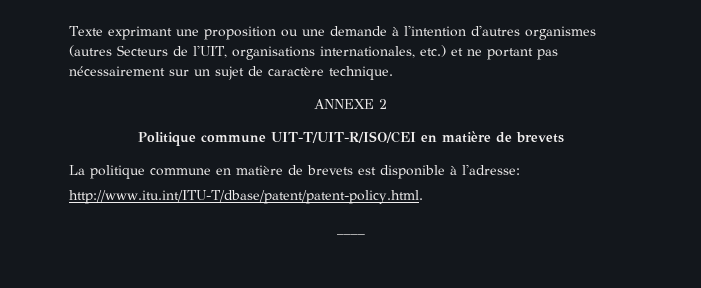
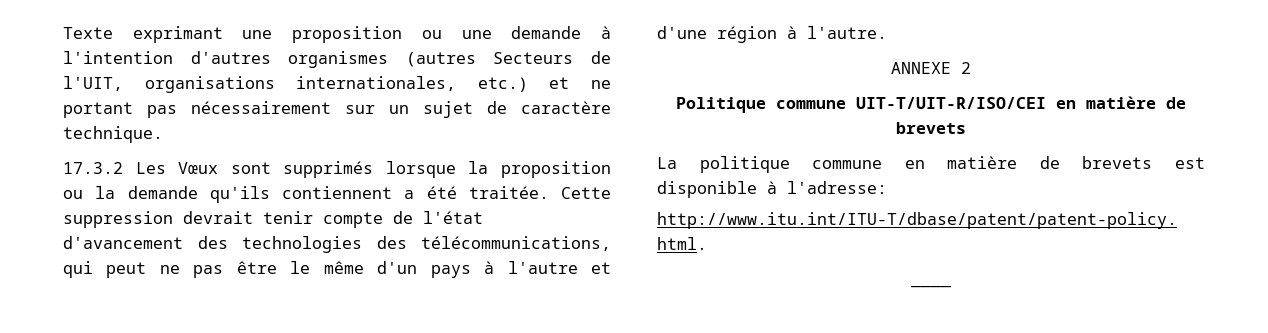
+ 17.3.2 Les Vœux sont supprimés lorsque la proposition ou la demande qu'ils contiennent a été traitée. Cette suppression devrait tenir compte de l'état d'avancement des technologies des télécommunications, qui peut ne pas être le même d'un pays à l'autre et d'une région à l'autre.

